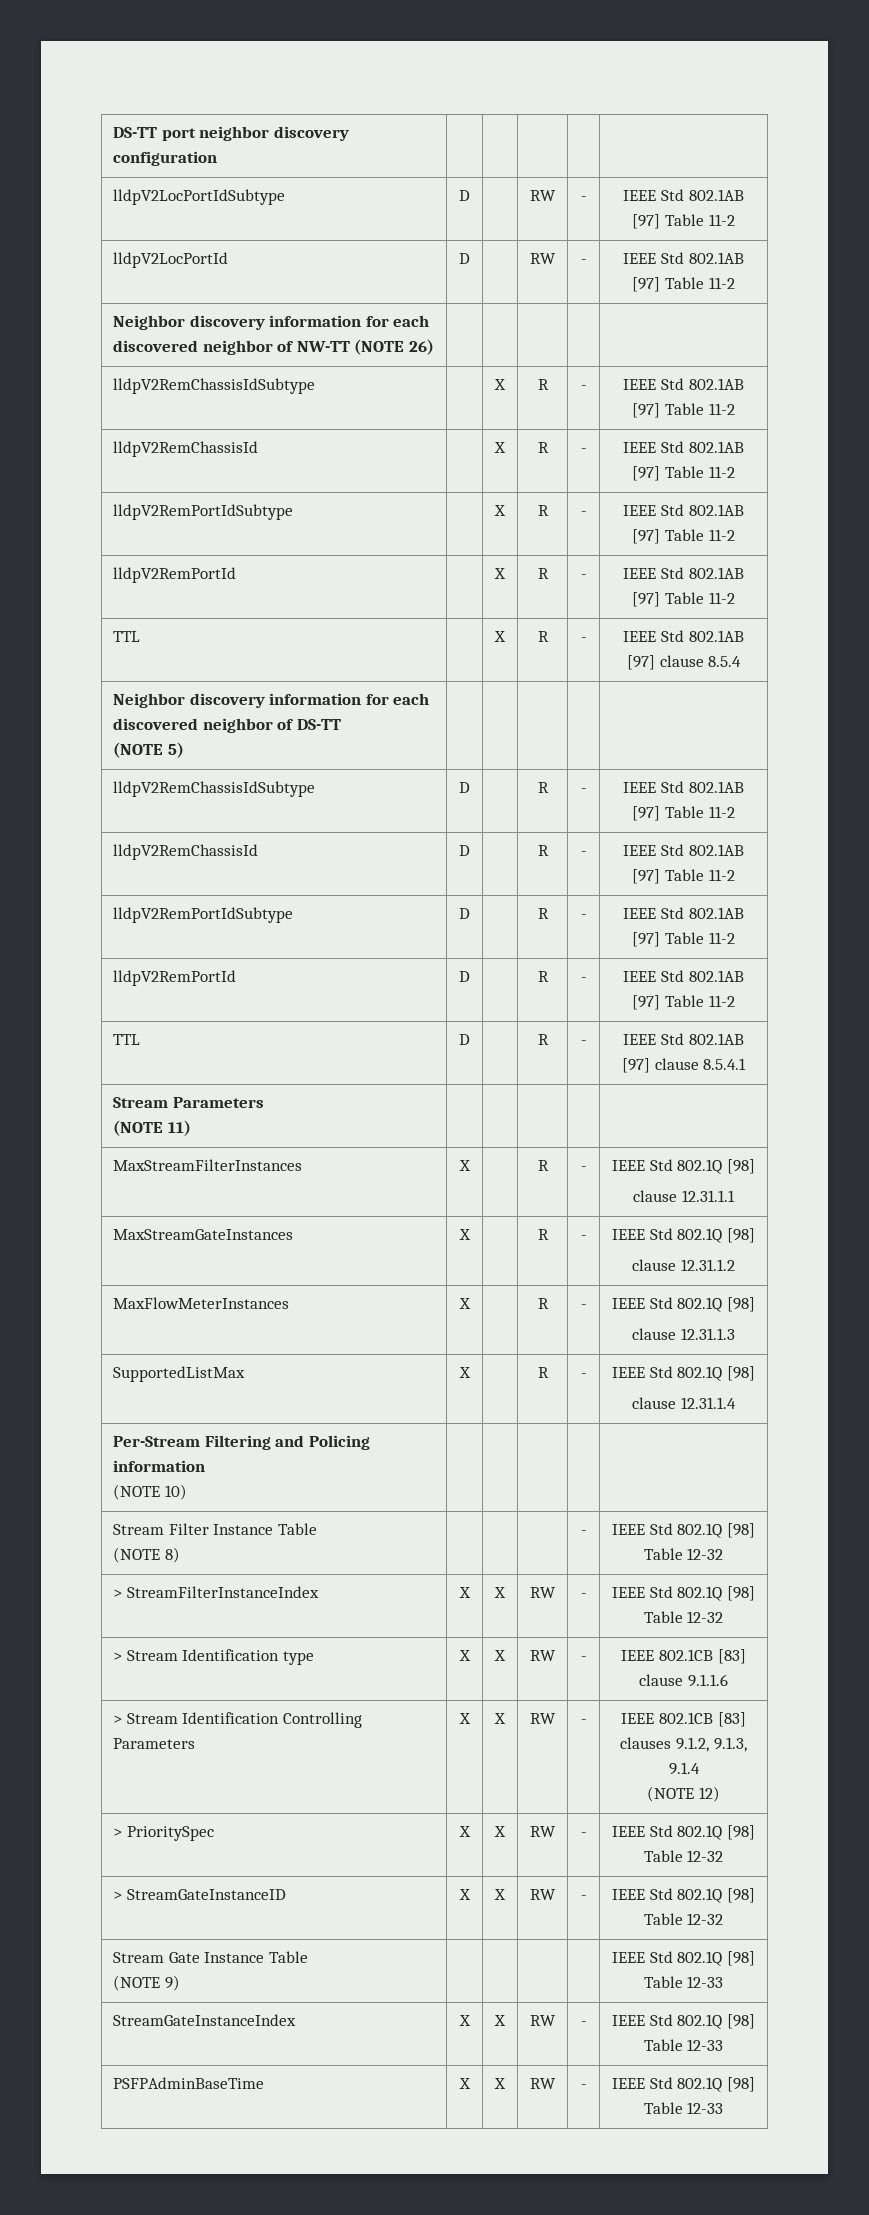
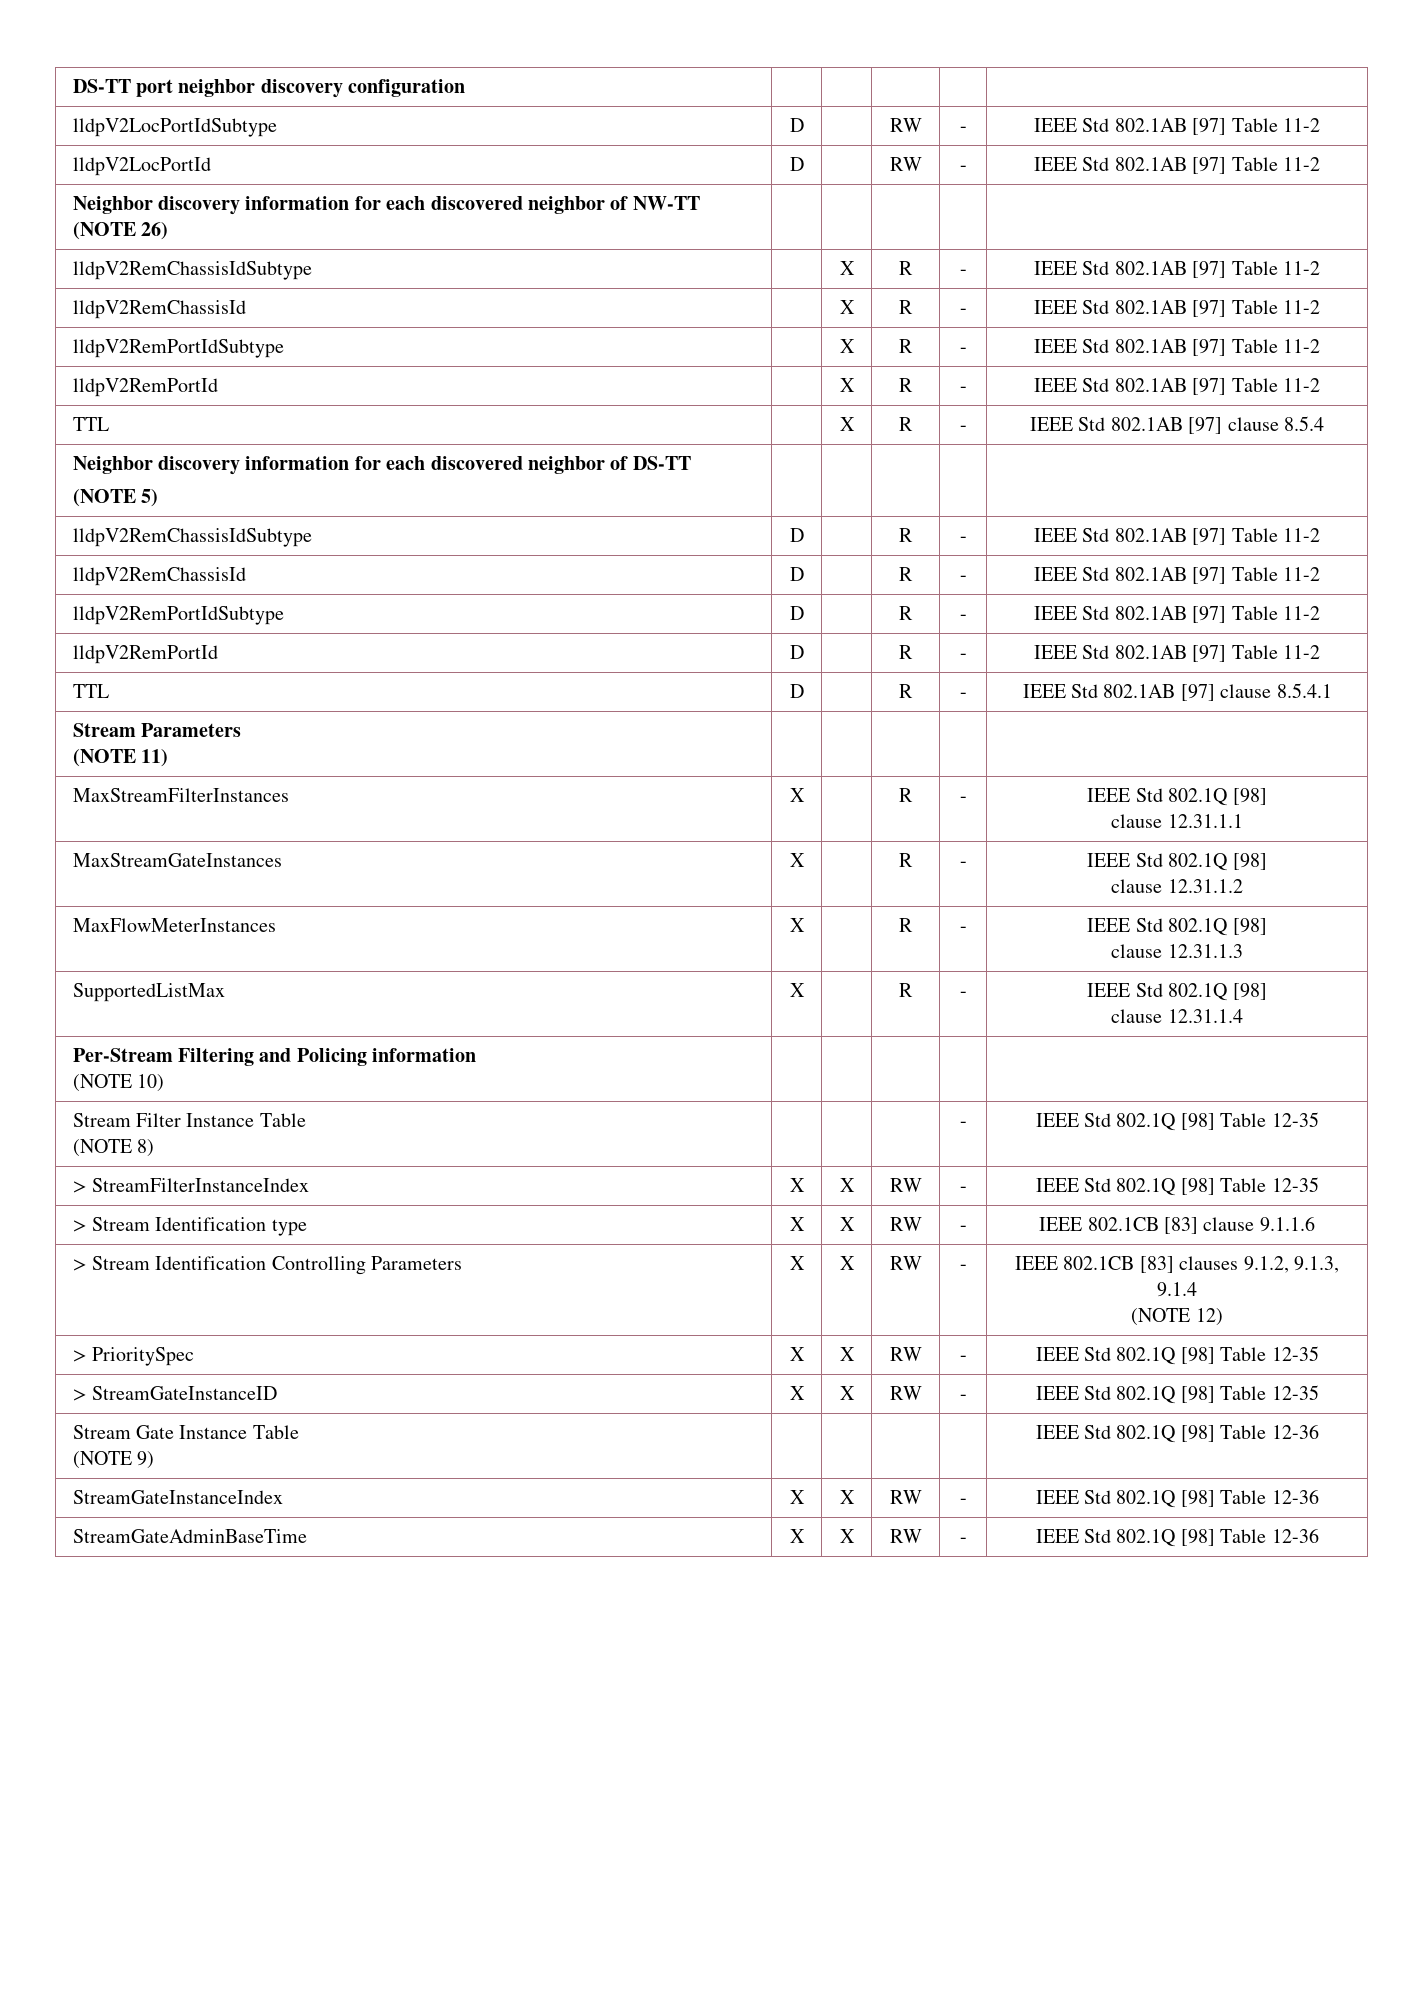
  Stream Filter Instance Table
- (NOTE 8) | | | | - | IEEE Std 802.1Q [98] Table 12-32
+ (NOTE 8) | | | | - | IEEE Std 802.1Q [98] Table 12-35
- > StreamFilterInstanceIndex | X | X | RW | - | IEEE Std 802.1Q [98] Table 12-32
+ > StreamFilterInstanceIndex | X | X | RW | - | IEEE Std 802.1Q [98] Table 12-35
- > PrioritySpec | X | X | RW | - | IEEE Std 802.1Q [98] Table 12-32
+ > PrioritySpec | X | X | RW | - | IEEE Std 802.1Q [98] Table 12-35
- > StreamGateInstanceID | X | X | RW | - | IEEE Std 802.1Q [98] Table 12-32
+ > StreamGateInstanceID | X | X | RW | - | IEEE Std 802.1Q [98] Table 12-35
  Stream Gate Instance Table
- (NOTE 9) | | | | | IEEE Std 802.1Q [98] Table 12-33
+ (NOTE 9) | | | | | IEEE Std 802.1Q [98] Table 12-36
- StreamGateInstanceIndex | X | X | RW | - | IEEE Std 802.1Q [98] Table 12-33
- PSFPAdminBaseTime | X | X | RW | - | IEEE Std 802.1Q [98] Table 12-33
+ StreamGateInstanceIndex | X | X | RW | - | IEEE Std 802.1Q [98] Table 12-36
+ StreamGateAdminBaseTime | X | X | RW | - | IEEE Std 802.1Q [98] Table 12-36

